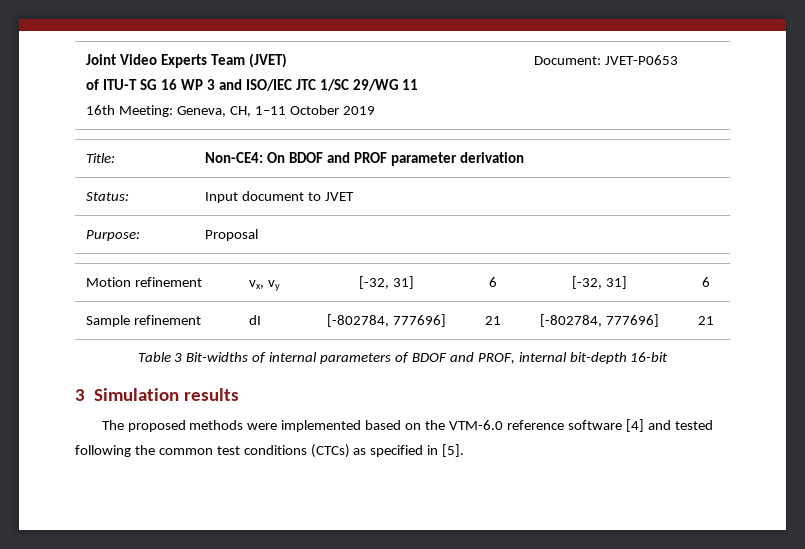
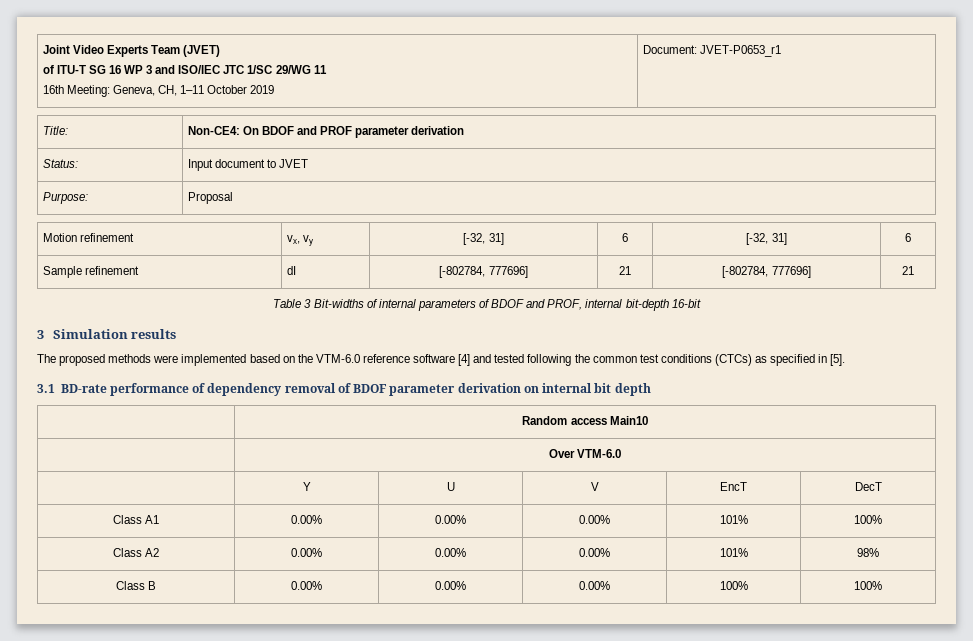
  Joint Video Experts Team (JVET)
  of ITU-T SG 16 WP 3 and ISO/IEC JTC 1/SC 29/WG 11
- 16th Meeting: Geneva, CH, 1–11 October 2019 | Document: JVET-P0653
+ 16th Meeting: Geneva, CH, 1–11 October 2019 | Document: JVET-P0653_r1
+ 3.1 BD-rate performance of dependency removal of BDOF parameter derivation on internal bit depth
+ | Random access Main10
+ | Over VTM-6.0
+ | Y | U | V | EncT | DecT
+ Class A1 | 0.00% | 0.00% | 0.00% | 101% | 100%
+ Class A2 | 0.00% | 0.00% | 0.00% | 101% | 98%
+ Class B | 0.00% | 0.00% | 0.00% | 100% | 100%

